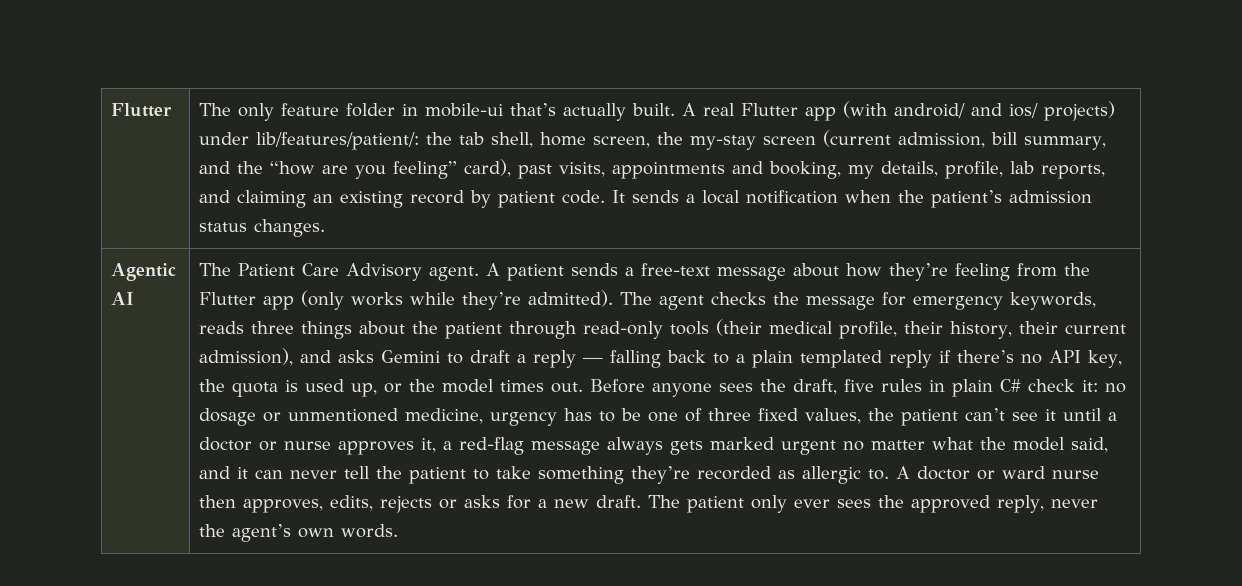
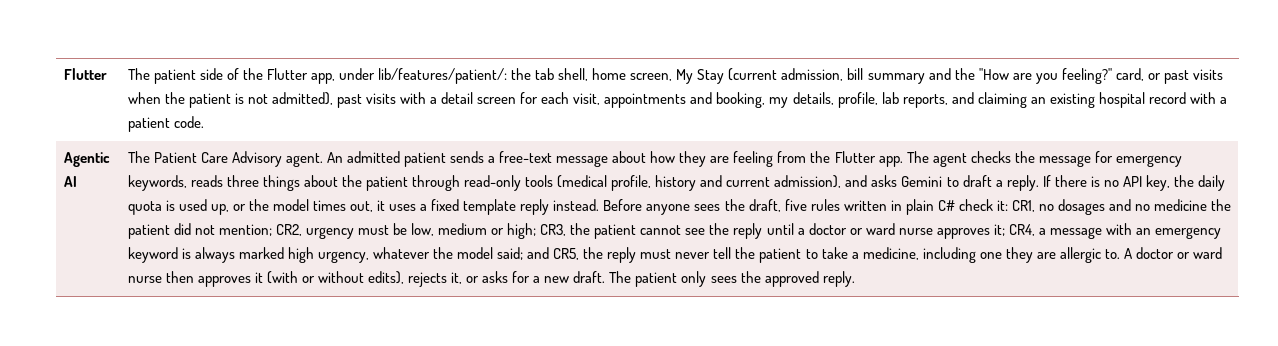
- The only feature folder in mobile-ui that’s actually built. A real Flutter app (with android/ and ios/ projects) under lib/features/patient/: the tab shell, home screen, the my-stay screen (current admission, bill summary, and the “how are you feeling” card), past visits, appointments and booking, my details, profile, lab reports, and claiming an existing record by patient code. It sends a local notification when the patient’s admission status changes.
+ The patient side of the Flutter app, under lib/features/patient/: the tab shell, home screen, My Stay (current admission, bill summary and the "How are you feeling?" card, or past visits when the patient is not admitted), past visits with a detail screen for each visit, appointments and booking, my details, profile, lab reports, and claiming an existing hospital record with a patient code.
- A patient sends a free-text message about how they’re feeling from the Flutter app (only works while they’re admitted).
+ An admitted patient sends a free-text message about how they are feeling from the Flutter app.
- The agent checks the message for emergency keywords, reads three things about the patient through read-only tools (their medical profile, their history, their current admission), and asks Gemini to draft a reply — falling back to a plain templated reply if there’s no API key, the quota is used up, or the model times out.
+ The agent checks the message for emergency keywords, reads three things about the patient through read-only tools (medical profile, history and current admission), and asks Gemini to draft a reply. If there is no API key, the daily quota is used up, or the model times out, it uses a fixed template reply instead.
- Before anyone sees the draft, five rules in plain C# check it: no dosage or unmentioned medicine, urgency has to be one of three fixed values, the patient can’t see it until a doctor or nurse approves it, a red-flag message always gets marked urgent no matter what the model said, and it can never tell the patient to take something they’re recorded as allergic to.
+ Before anyone sees the draft, five rules written in plain C# check it: CR1, no dosages and no medicine the patient did not mention; CR2, urgency must be low, medium or high; CR3, the patient cannot see the reply until a doctor or ward nurse approves it; CR4, a message with an emergency keyword is always marked high urgency, whatever the model said; and CR5, the reply must never tell the patient to take a medicine, including one they are allergic to.
- A doctor or ward nurse then approves, edits, rejects or asks for a new draft.
+ A doctor or ward nurse then approves it (with or without edits), rejects it, or asks for a new draft.
- The patient only ever sees the approved reply, never the agent’s own words.
+ The patient only sees the approved reply.

